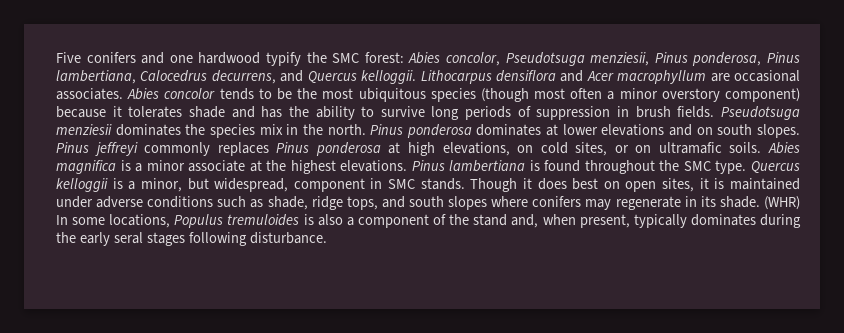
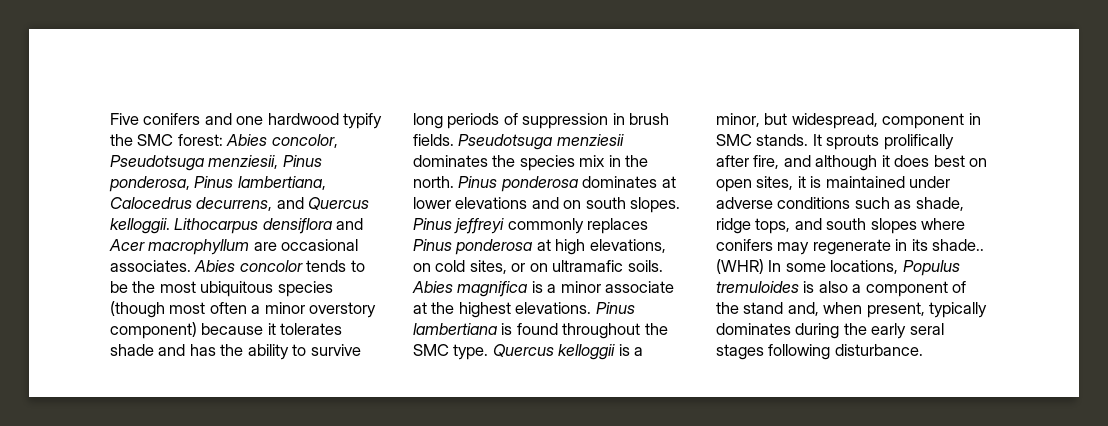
- Though it does best on open sites, it is maintained under adverse conditions such as shade, ridge tops, and south slopes where conifers may regenerate in its shade.
+ It sprouts prolifically after fire, and although it does best on open sites, it is maintained under adverse conditions such as shade, ridge tops, and south slopes where conifers may regenerate in its shade..

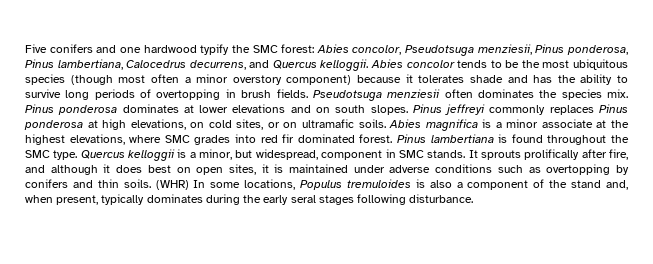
- Lithocarpus densiflora and Acer macrophyllum are occasional associates.
- Abies concolor tends to be the most ubiquitous species (though most often a minor overstory component) because it tolerates shade and has the ability to survive long periods of suppression in brush fields.
+ Abies concolor tends to be the most ubiquitous species (though most often a minor overstory component) because it tolerates shade and has the ability to survive long periods of overtopping in brush fields.
- Pseudotsuga menziesii dominates the species mix in the north.
+ Pseudotsuga menziesii often dominates the species mix.
- Abies magnifica is a minor associate at the highest elevations.
+ Abies magnifica is a minor associate at the highest elevations, where SMC grades into red fir dominated forest.
- It sprouts prolifically after fire, and although it does best on open sites, it is maintained under adverse conditions such as shade, ridge tops, and south slopes where conifers may regenerate in its shade..
+ It sprouts prolifically after fire, and although it does best on open sites, it is maintained under adverse conditions such as overtopping by conifers and thin soils.

